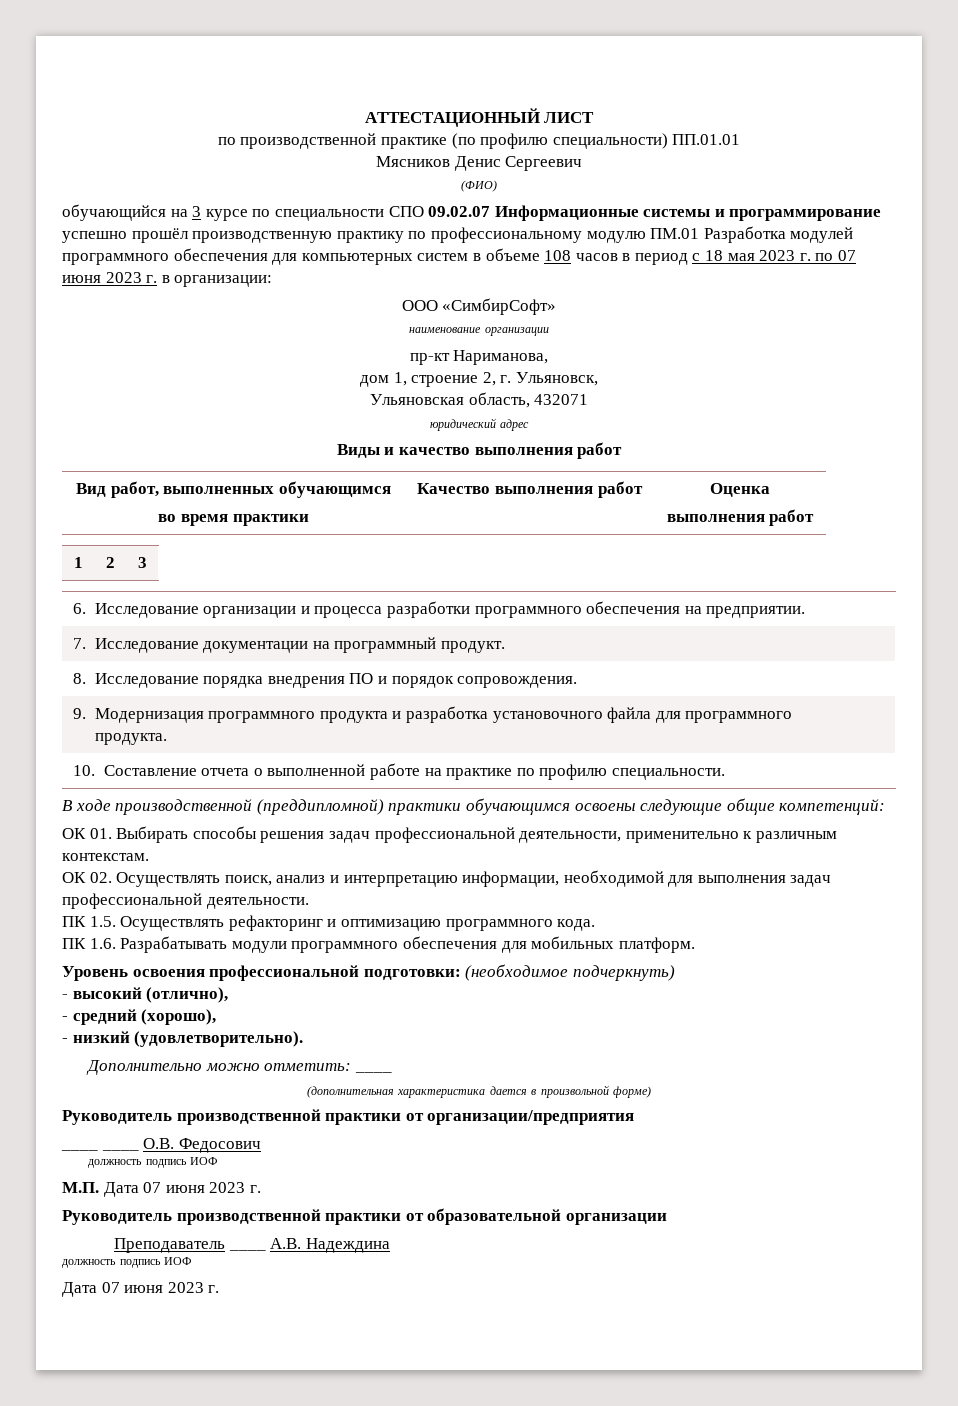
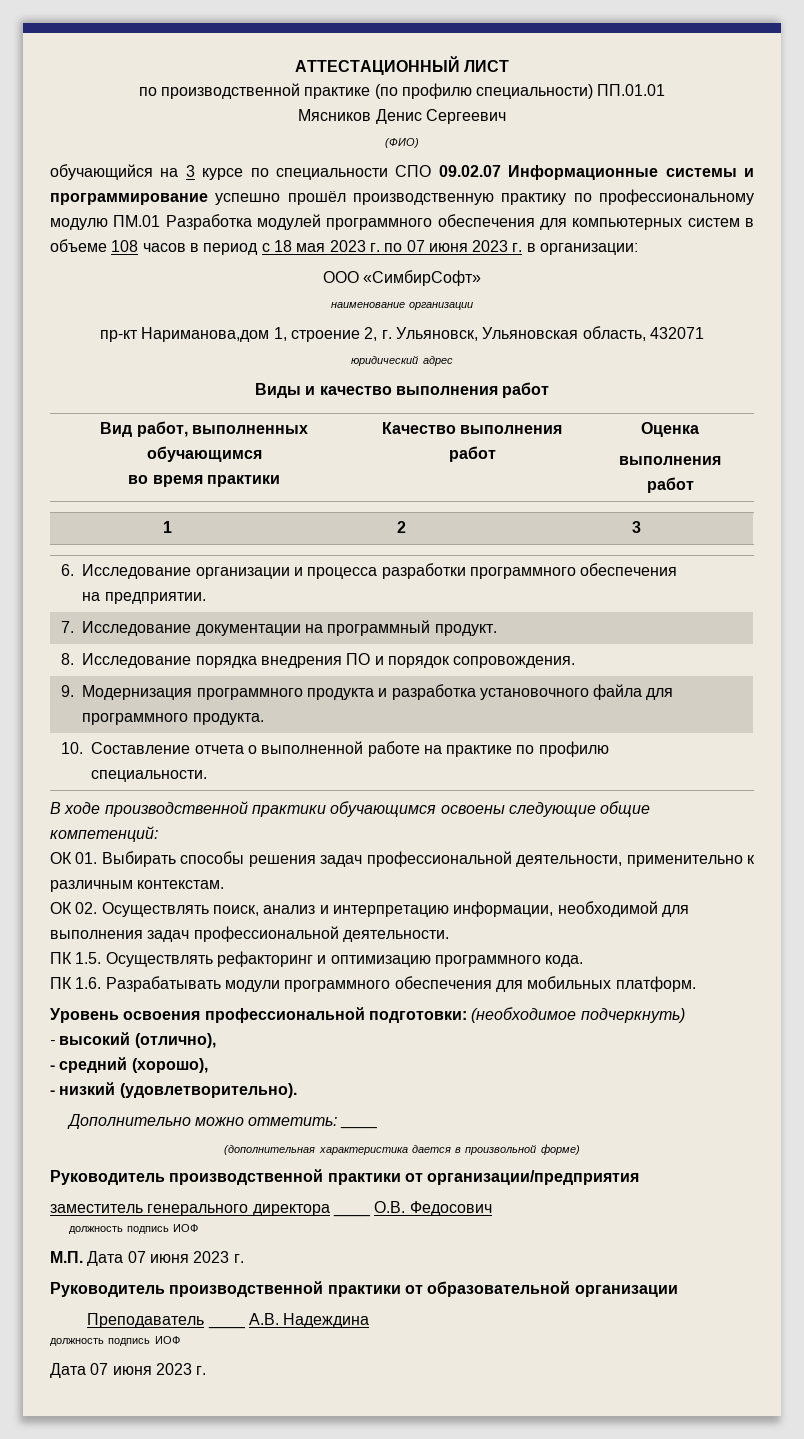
- пр-кт Нариманова,
- дом 1, строение 2, г. Ульяновск,
- Ульяновская область, 432071
+ пр-кт Нариманова,дом 1, строение 2, г. Ульяновск, Ульяновская область, 432071
- В ходе производственной (преддипломной) практики обучающимся освоены следующие общие компетенций:
+ В ходе производственной практики обучающимся освоены следующие общие компетенций:
- ____ ____ О.В. Федосович
+ заместитель генерального директора ____ О.В. Федосович

